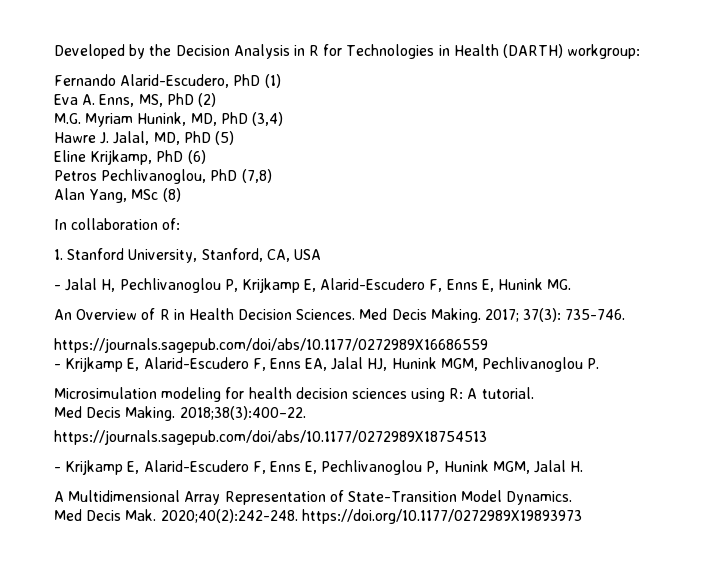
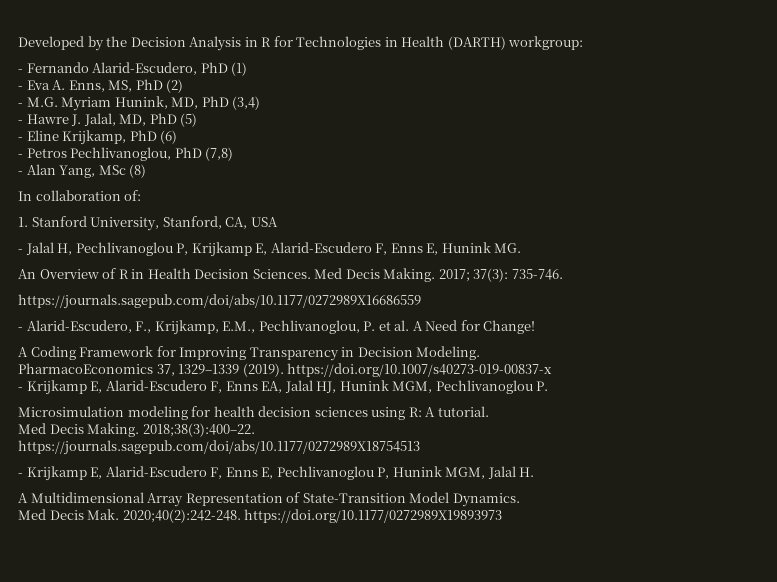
- Fernando Alarid-Escudero, PhD (1)
+ - Fernando Alarid-Escudero, PhD (1)
- Eva A. Enns, MS, PhD (2)
+ - Eva A. Enns, MS, PhD (2)
- M.G. Myriam Hunink, MD, PhD (3,4)
+ - M.G. Myriam Hunink, MD, PhD (3,4)
- Hawre J. Jalal, MD, PhD (5)
+ - Hawre J. Jalal, MD, PhD (5)
- Eline Krijkamp, PhD (6)
+ - Eline Krijkamp, PhD (6)
- Petros Pechlivanoglou, PhD (7,8)
+ - Petros Pechlivanoglou, PhD (7,8)
- Alan Yang, MSc (8)
+ - Alan Yang, MSc (8)
+ - Alarid-Escudero, F., Krijkamp, E.M., Pechlivanoglou, P. et al. A Need for Change!
+ A Coding Framework for Improving Transparency in Decision Modeling.
+ PharmacoEconomics 37, 1329–1339 (2019). https://doi.org/10.1007/s40273-019-00837-x

